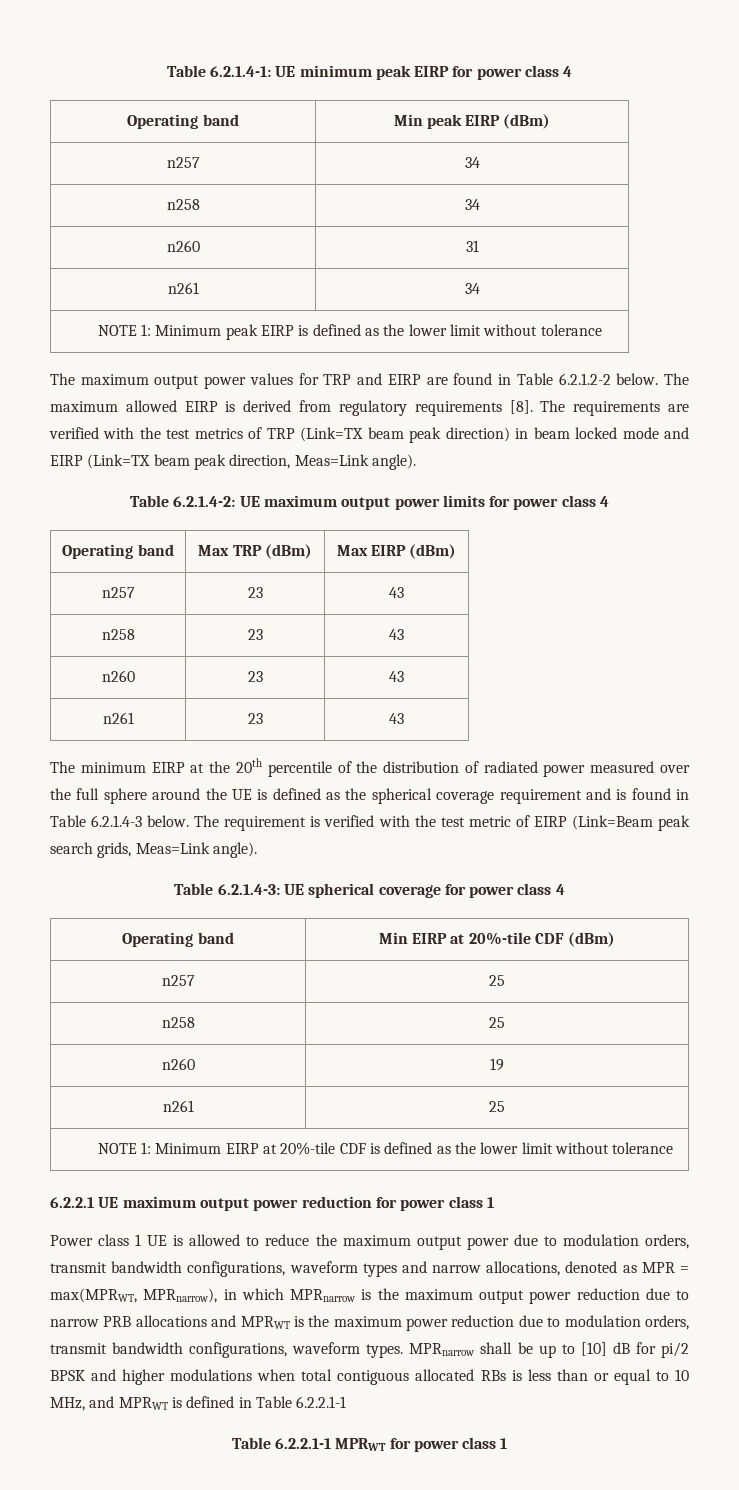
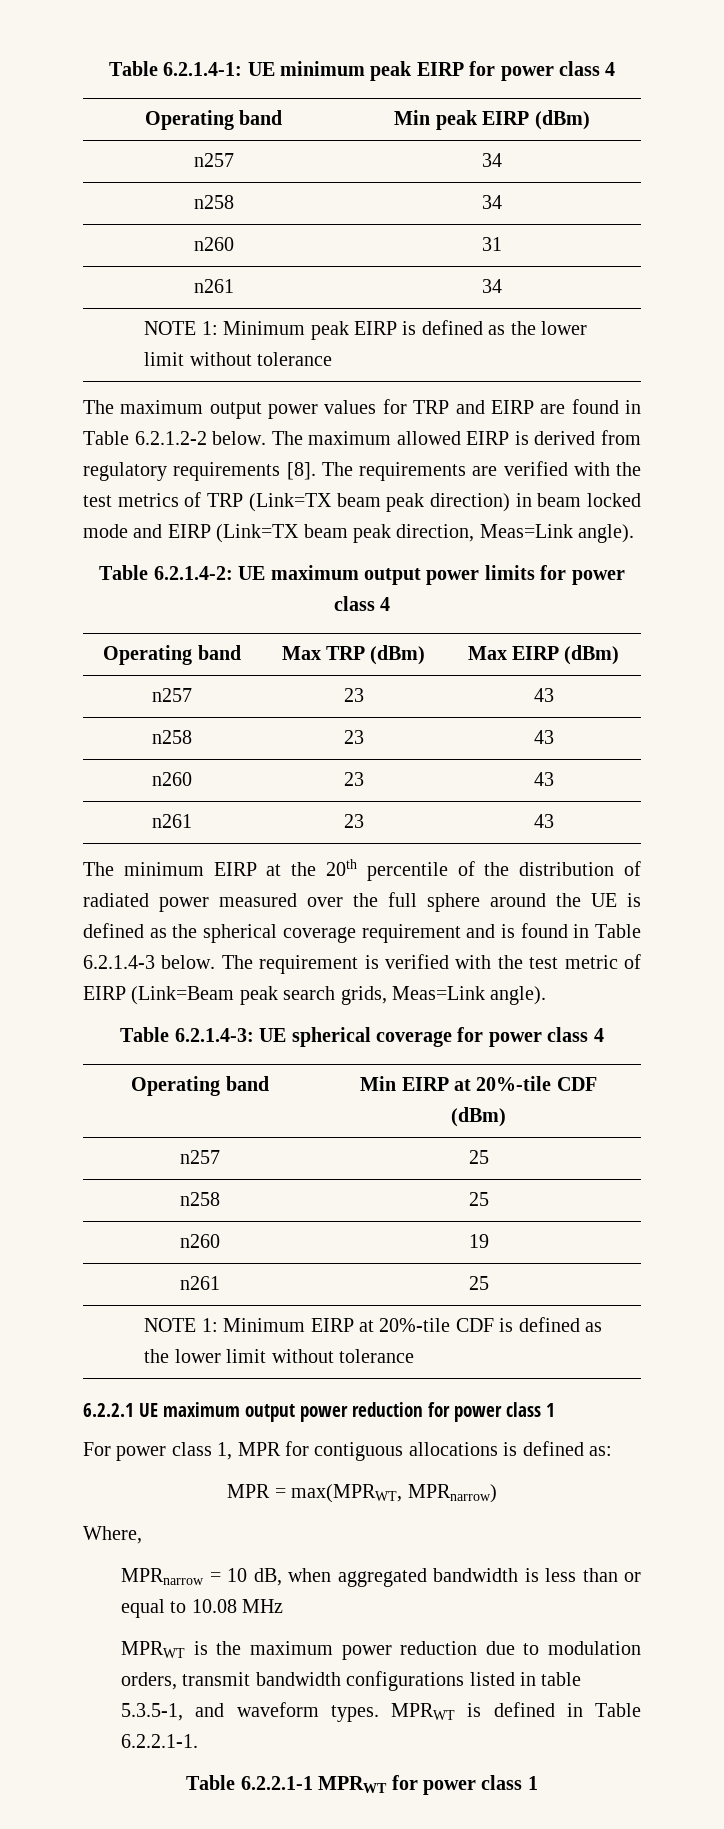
- Power class 1 UE is allowed to reduce the maximum output power due to modulation orders, transmit bandwidth configurations, waveform types and narrow allocations, denoted as MPR = max(MPRWT, MPRnarrow), in which MPRnarrow is the maximum output power reduction due to narrow PRB allocations and MPRWT is the maximum power reduction due to modulation orders, transmit bandwidth configurations, waveform types. MPRnarrow shall be up to [10] dB for pi/2 BPSK and higher modulations when total contiguous allocated RBs is less than or equal to 10 MHz, and MPRWT is defined in Table 6.2.2.1-1
+ For power class 1, MPR for contiguous allocations is defined as:
+ MPR = max(MPRWT, MPRnarrow)
+ Where,
+ MPRnarrow = 10 dB, when aggregated bandwidth is less than or equal to 10.08 MHz
+ MPRWT is the maximum power reduction due to modulation orders, transmit bandwidth configurations listed in table 5.3.5-1, and waveform types. MPRWT is defined in Table 6.2.2.1-1.

